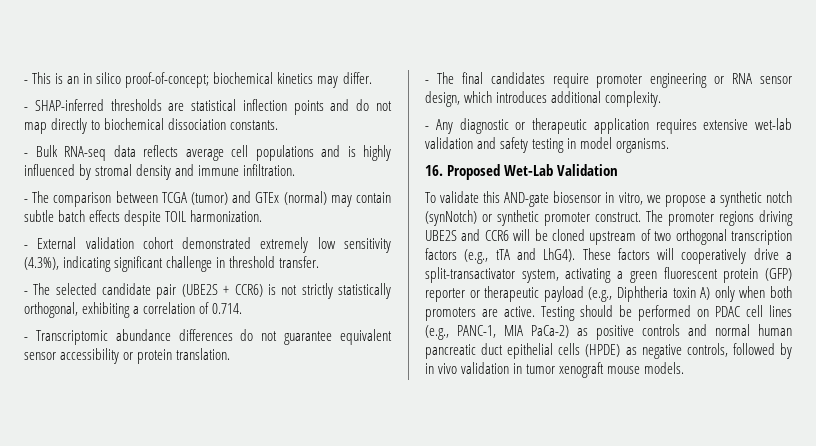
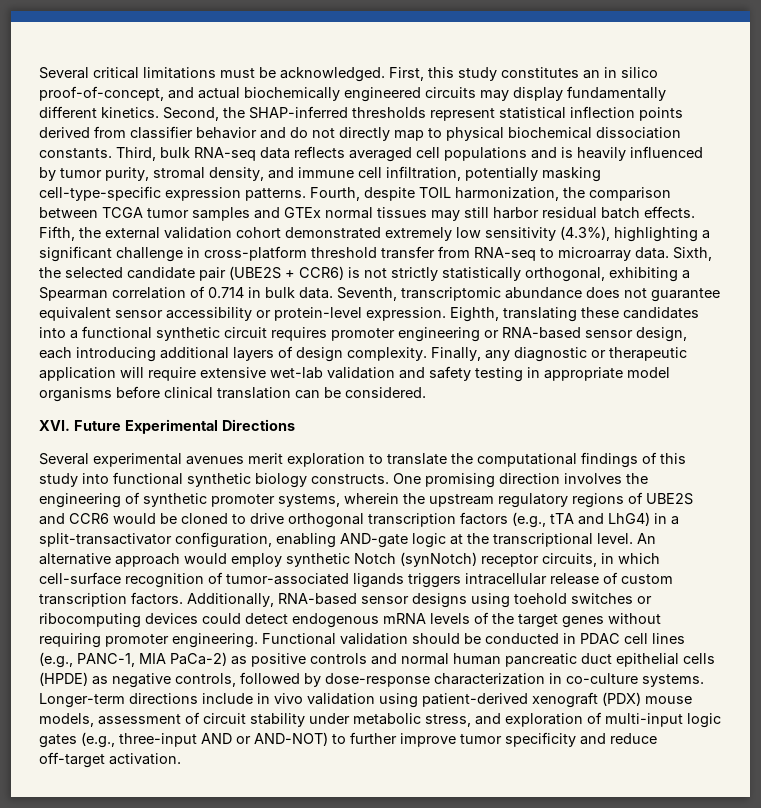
- - This is an in silico proof-of-concept; biochemical kinetics may differ.
- - SHAP-inferred thresholds are statistical inflection points and do not map directly to biochemical dissociation constants.
- - Bulk RNA-seq data reflects average cell populations and is highly influenced by stromal density and immune infiltration.
- - The comparison between TCGA (tumor) and GTEx (normal) may contain subtle batch effects despite TOIL harmonization.
- - External validation cohort demonstrated extremely low sensitivity (4.3%), indicating significant challenge in threshold transfer.
- - The selected candidate pair (UBE2S + CCR6) is not strictly statistically orthogonal, exhibiting a correlation of 0.714.
- - Transcriptomic abundance differences do not guarantee equivalent sensor accessibility or protein translation.
- - The final candidates require promoter engineering or RNA sensor design, which introduces additional complexity.
- - Any diagnostic or therapeutic application requires extensive wet-lab validation and safety testing in model organisms.
- 16. Proposed Wet-Lab Validation
- To validate this AND-gate biosensor in vitro, we propose a synthetic notch (synNotch) or synthetic promoter construct. The promoter regions driving UBE2S and CCR6 will be cloned upstream of two orthogonal transcription factors (e.g., tTA and LhG4). These factors will cooperatively drive a split-transactivator system, activating a green fluorescent protein (GFP) reporter or therapeutic payload (e.g., Diphtheria toxin A) only when both promoters are active. Testing should be performed on PDAC cell lines (e.g., PANC-1, MIA PaCa-2) as positive controls and normal human pancreatic duct epithelial cells (HPDE) as negative controls, followed by in vivo validation in tumor xenograft mouse models.
+ Several critical limitations must be acknowledged. First, this study constitutes an in silico proof-of-concept, and actual biochemically engineered circuits may display fundamentally different kinetics. Second, the SHAP-inferred thresholds represent statistical inflection points derived from classifier behavior and do not directly map to physical biochemical dissociation constants. Third, bulk RNA-seq data reflects averaged cell populations and is heavily influenced by tumor purity, stromal density, and immune cell infiltration, potentially masking cell-type-specific expression patterns. Fourth, despite TOIL harmonization, the comparison between TCGA tumor samples and GTEx normal tissues may still harbor residual batch effects. Fifth, the external validation cohort demonstrated extremely low sensitivity (4.3%), highlighting a significant challenge in cross-platform threshold transfer from RNA-seq to microarray data. Sixth, the selected candidate pair (UBE2S + CCR6) is not strictly statistically orthogonal, exhibiting a Spearman correlation of 0.714 in bulk data. Seventh, transcriptomic abundance does not guarantee equivalent sensor accessibility or protein-level expression. Eighth, translating these candidates into a functional synthetic circuit requires promoter engineering or RNA-based sensor design, each introducing additional layers of design complexity. Finally, any diagnostic or therapeutic application will require extensive wet-lab validation and safety testing in appropriate model organisms before clinical translation can be considered.
+ XVI. Future Experimental Directions
+ Several experimental avenues merit exploration to translate the computational findings of this study into functional synthetic biology constructs. One promising direction involves the engineering of synthetic promoter systems, wherein the upstream regulatory regions of UBE2S and CCR6 would be cloned to drive orthogonal transcription factors (e.g., tTA and LhG4) in a split-transactivator configuration, enabling AND-gate logic at the transcriptional level. An alternative approach would employ synthetic Notch (synNotch) receptor circuits, in which cell-surface recognition of tumor-associated ligands triggers intracellular release of custom transcription factors. Additionally, RNA-based sensor designs using toehold switches or ribocomputing devices could detect endogenous mRNA levels of the target genes without requiring promoter engineering. Functional validation should be conducted in PDAC cell lines (e.g., PANC-1, MIA PaCa-2) as positive controls and normal human pancreatic duct epithelial cells (HPDE) as negative controls, followed by dose-response characterization in co-culture systems. Longer-term directions include in vivo validation using patient-derived xenograft (PDX) mouse models, assessment of circuit stability under metabolic stress, and exploration of multi-input logic gates (e.g., three-input AND or AND-NOT) to further improve tumor specificity and reduce off-target activation.

